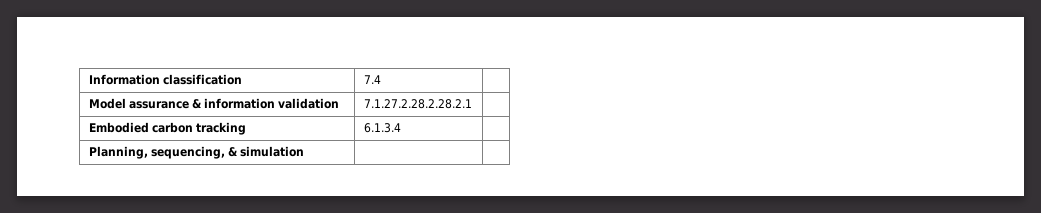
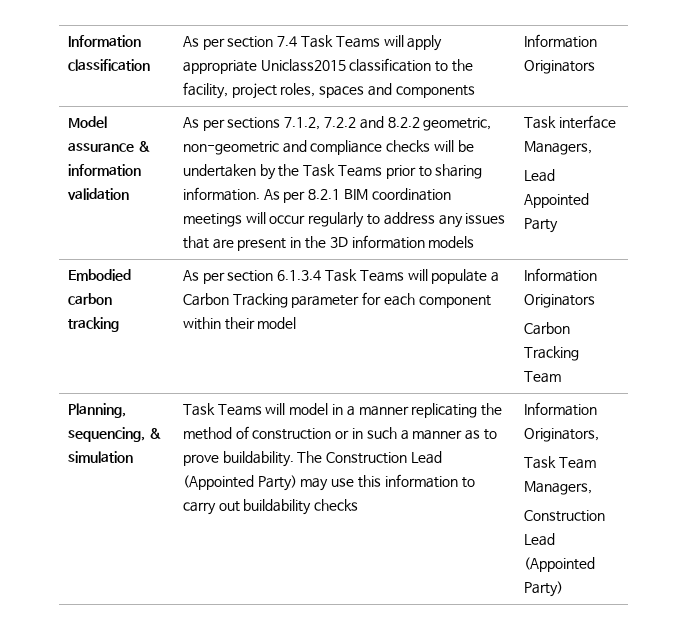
- Information classification | 7.4 |
+ Information classification | As per section 7.4 Task Teams will apply appropriate Uniclass2015 classification to the facility, project roles, spaces and components | Information Originators
- 7.1.27.2.28.2.28.2.1 |
- Embodied carbon tracking | 6.1.3.4 |
- Planning, sequencing, & simulation | |
+ As per sections 7.1.2, 7.2.2 and 8.2.2 geometric, non-geometric and compliance checks will be undertaken by the Task Teams prior to sharing information. As per 8.2.1 BIM coordination meetings will occur regularly to address any issues that are present in the 3D information models | Task interface Managers,
+ Lead Appointed Party
+ Embodied carbon tracking | As per section 6.1.3.4 Task Teams will populate a Carbon Tracking parameter for each component within their model | Information Originators
+ Carbon Tracking Team
+ Planning, sequencing, & simulation | Task Teams will model in a manner replicating the method of construction or in such a manner as to prove buildability. The Construction Lead (Appointed Party) may use this information to carry out buildability checks | Information Originators,
+ Task Team Managers,
+ Construction Lead (Appointed Party)

